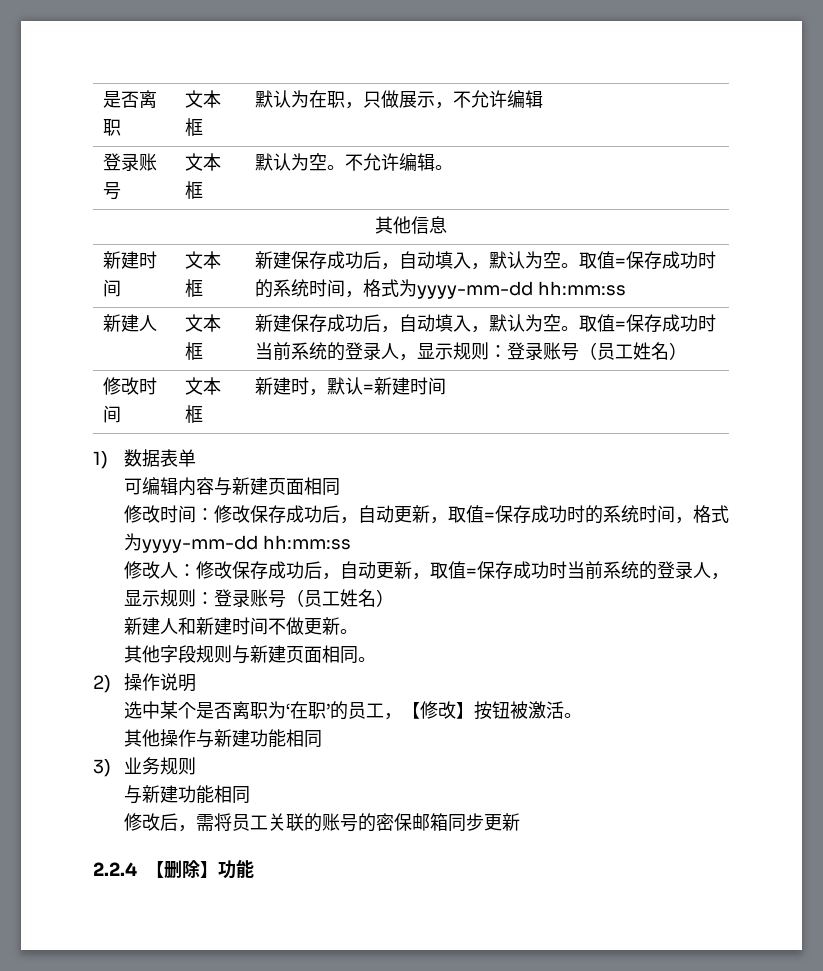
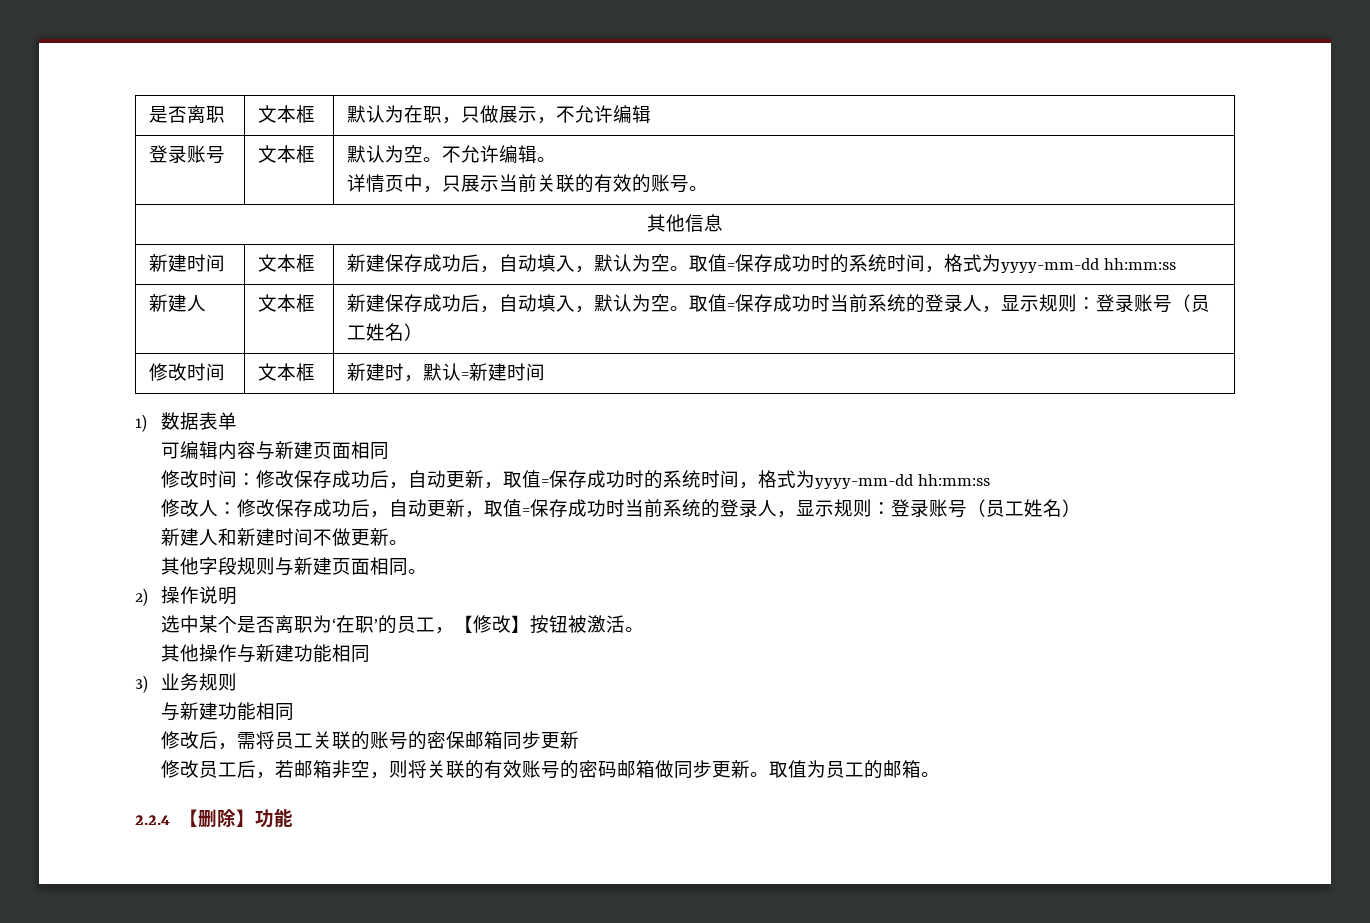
  登录账号 | 文本框 | 默认为空。不允许编辑。
+ 详情页中，只展示当前关联的有效的账号。
+ 修改员工后，若邮箱非空，则将关联的有效账号的密码邮箱做同步更新。取值为员工的邮箱。

